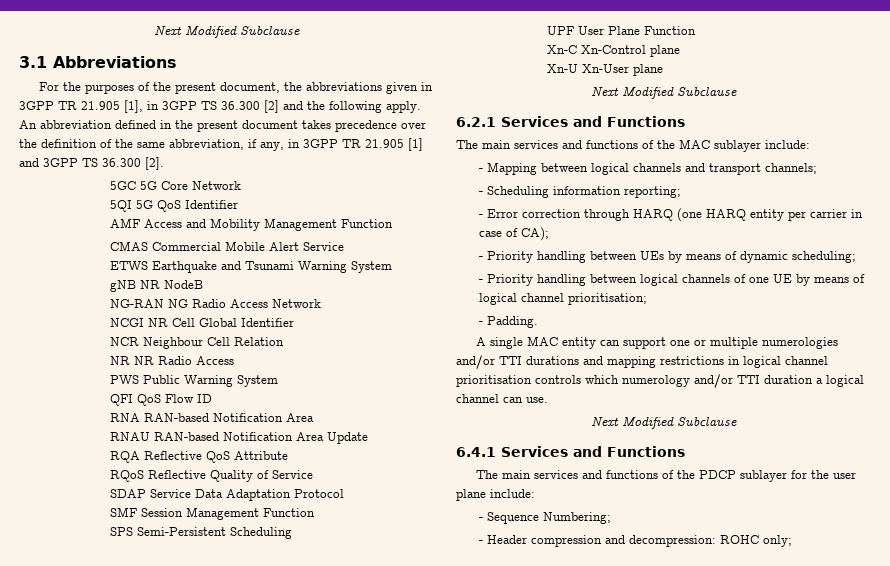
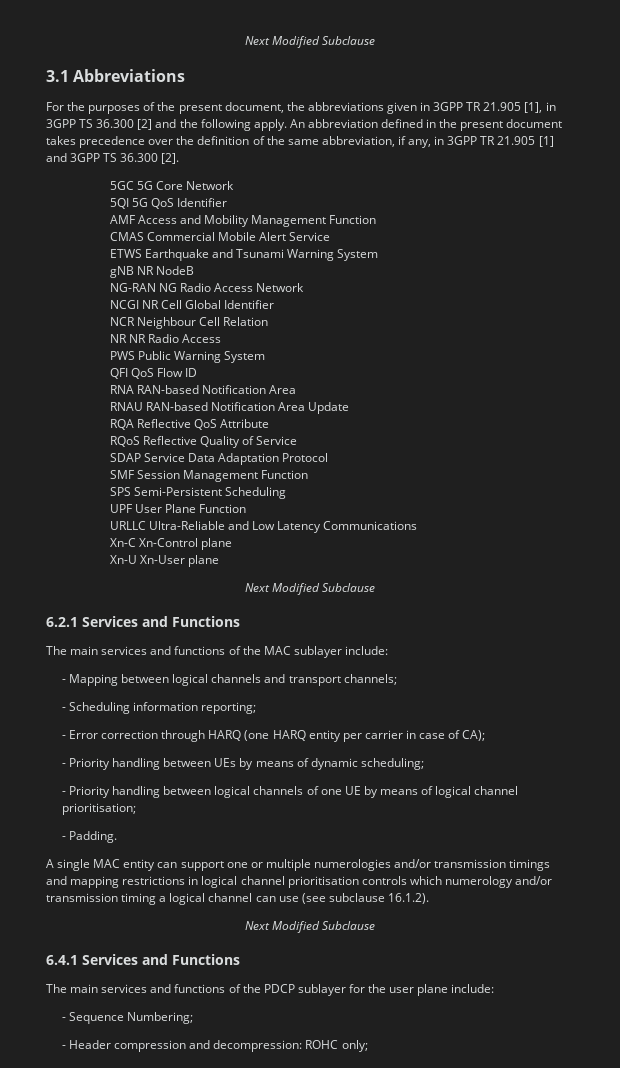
+ URLLC Ultra-Reliable and Low Latency Communications
- A single MAC entity can support one or multiple numerologies and/or TTI durations and mapping restrictions in logical channel prioritisation controls which numerology and/or TTI duration a logical channel can use.
+ A single MAC entity can support one or multiple numerologies and/or transmission timings and mapping restrictions in logical channel prioritisation controls which numerology and/or transmission timing a logical channel can use (see subclause 16.1.2).

